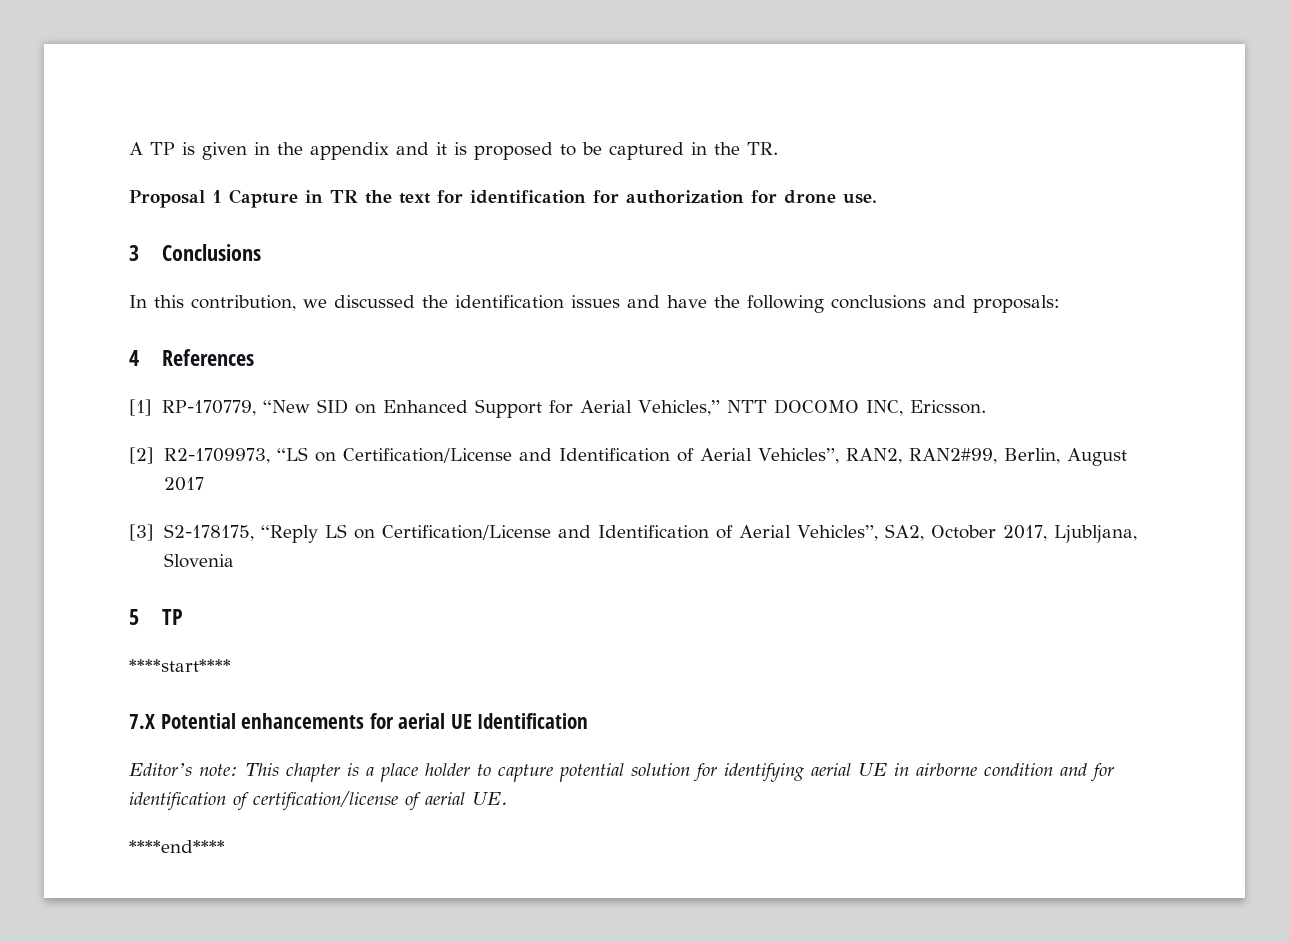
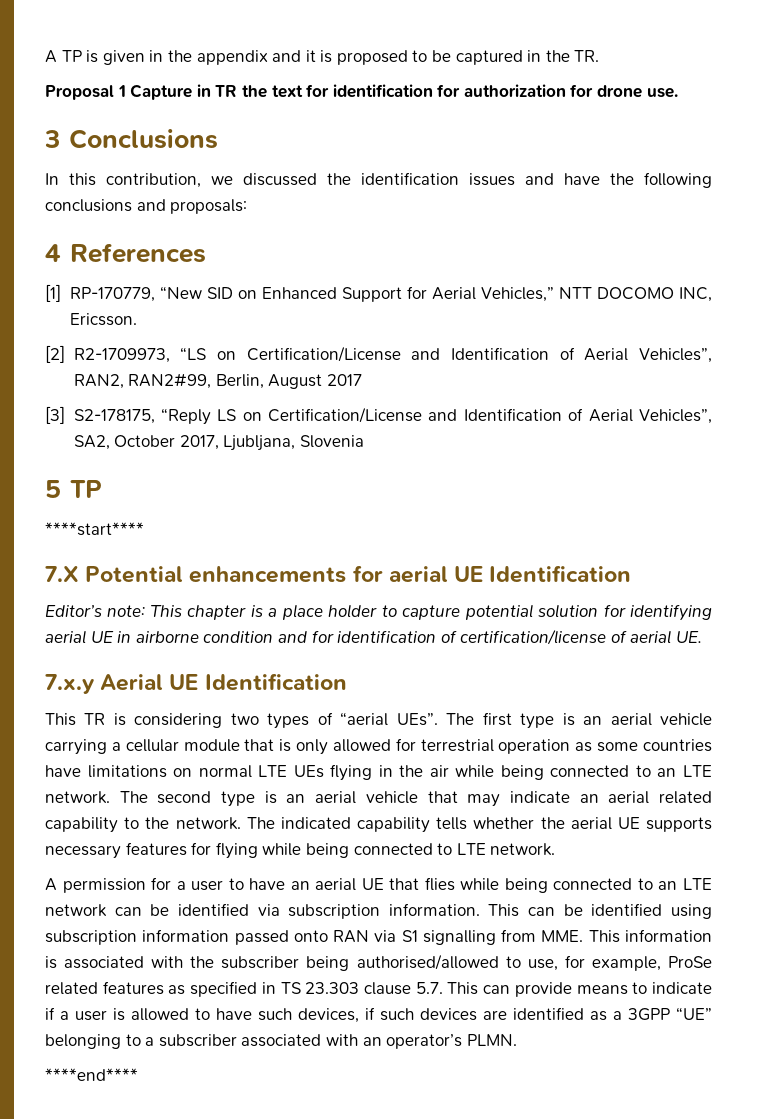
+ 7.x.y Aerial UE Identification
+ This TR is considering two types of “aerial UEs”. The first type is an aerial vehicle carrying a cellular module that is only allowed for terrestrial operation as some countries have limitations on normal LTE UEs flying in the air while being connected to an LTE network. The second type is an aerial vehicle that may indicate an aerial related capability to the network. The indicated capability tells whether the aerial UE supports necessary features for flying while being connected to LTE network.
+ A permission for a user to have an aerial UE that flies while being connected to an LTE network can be identified via subscription information. This can be identified using subscription information passed onto RAN via S1 signalling from MME. This information is associated with the subscriber being authorised/allowed to use, for example, ProSe related features as specified in TS 23.303 clause 5.7. This can provide means to indicate if a user is allowed to have such devices, if such devices are identified as a 3GPP “UE” belonging to a subscriber associated with an operator’s PLMN.

